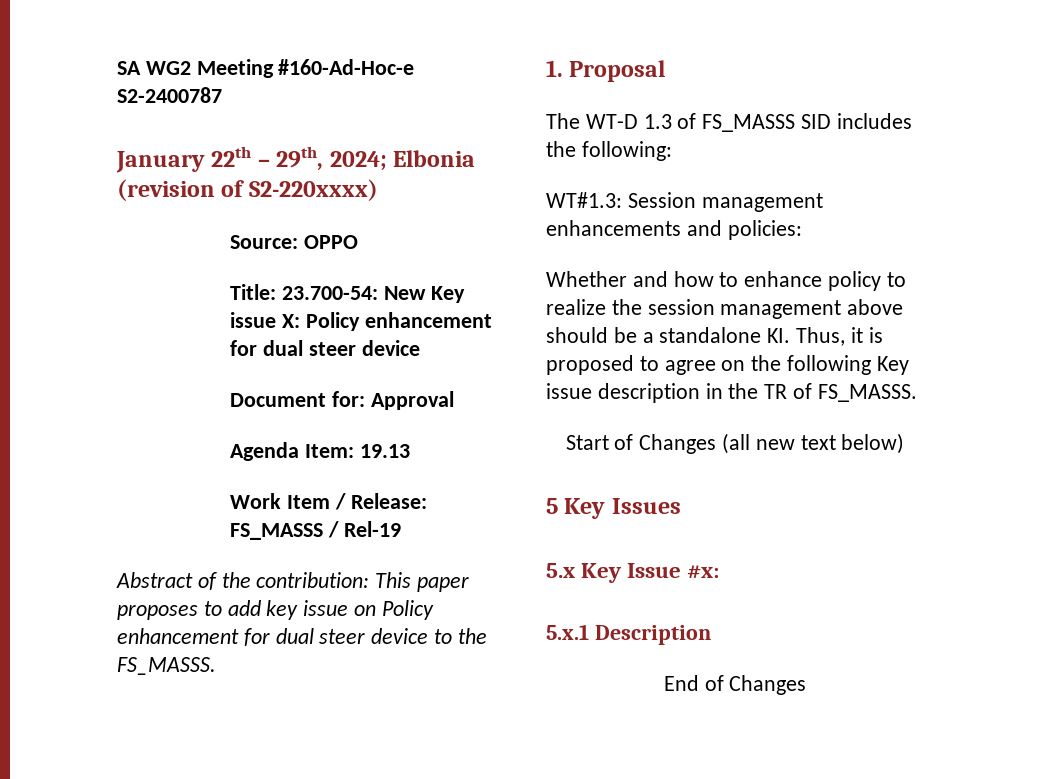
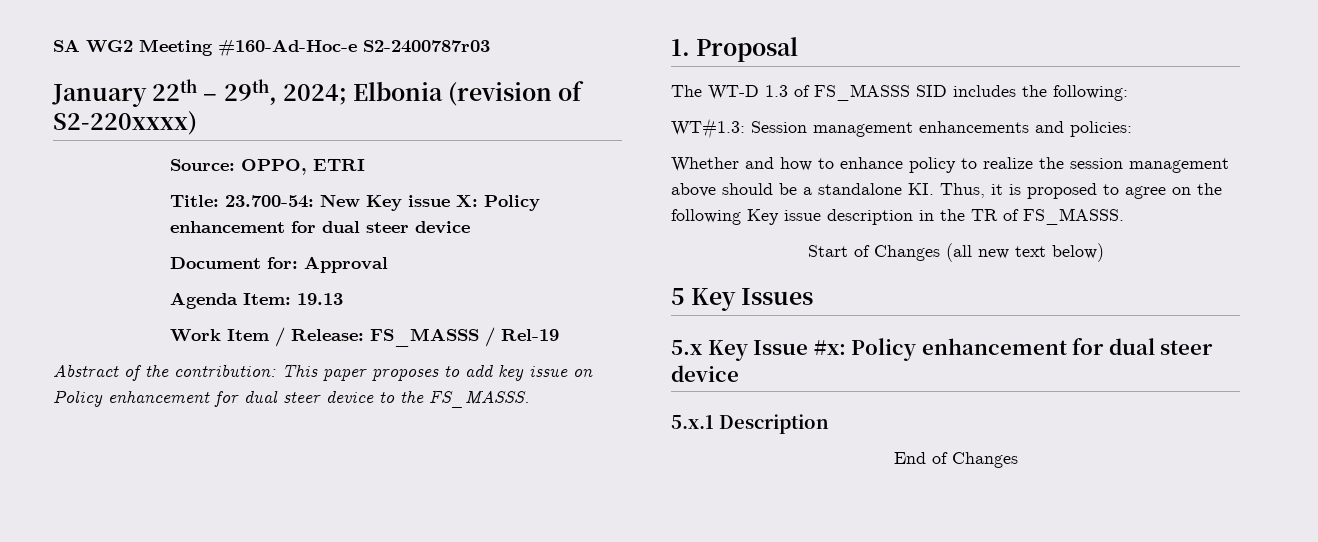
- SA WG2 Meeting #160-Ad-Hoc-e S2-2400787
+ SA WG2 Meeting #160-Ad-Hoc-e S2-2400787r03
- Source: OPPO
+ Source: OPPO, ETRI
- 5.x Key Issue #x:
+ 5.x Key Issue #x: Policy enhancement for dual steer device

